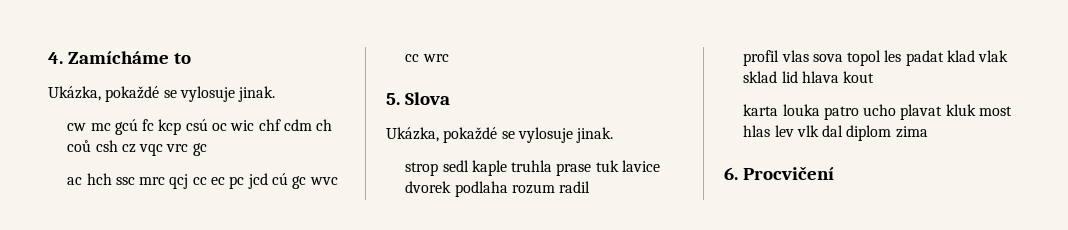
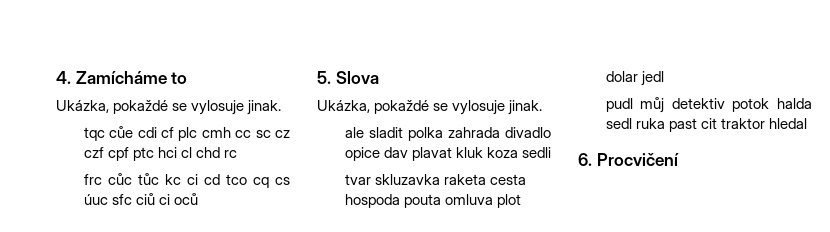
- cw mc gcú fc kcp csú oc wic chf cdm ch coů csh cz vqc vrc gc
- ac hch ssc mrc qcj cc ec pc jcd cú gc wvc cc wrc
+ tqc cůe cdi cf plc cmh cc sc cz czf cpf ptc hci cl chd rc
+ frc cůc tůc kc ci cd tco cq cs úuc sfc ciů ci oců
- strop sedl kaple truhla prase tuk lavice dvorek podlaha rozum radil
- profil vlas sova topol les padat klad vlak sklad lid hlava kout
- karta louka patro ucho plavat kluk most hlas lev vlk dal diplom zima
+ ale sladit polka zahrada divadlo opice dav plavat kluk koza sedli
+ tvar skluzavka raketa cesta hospoda pouta omluva plot dolar jedl
+ pudl můj detektiv potok halda sedl ruka past cit traktor hledal

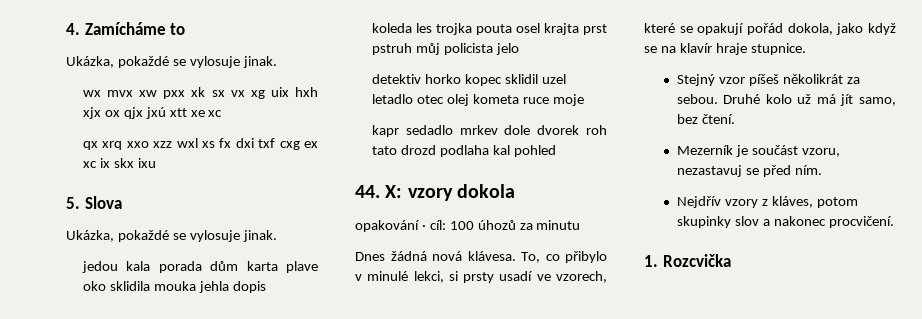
- tqc cůe cdi cf plc cmh cc sc cz czf cpf ptc hci cl chd rc
- frc cůc tůc kc ci cd tco cq cs úuc sfc ciů ci oců
+ wx mvx xw pxx xk sx vx xg uix hxh xjx ox qjx jxú xtt xe xc
+ qx xrq xxo xzz wxl xs fx dxi txf cxg ex xc ix skx ixu
- ale sladit polka zahrada divadlo opice dav plavat kluk koza sedli
- tvar skluzavka raketa cesta hospoda pouta omluva plot dolar jedl
- pudl můj detektiv potok halda sedl ruka past cit traktor hledal
- 6. Procvičení
+ jedou kala porada dům karta plave oko sklidila mouka jehla dopis
+ koleda les trojka pouta osel krajta prst pstruh můj policista jelo
+ detektiv horko kopec sklidil uzel letadlo otec olej kometa ruce moje
+ kapr sedadlo mrkev dole dvorek roh tato drozd podlaha kal pohled
+ 44. X: vzory dokola
+ opakování · cíl: 100 úhozů za minutu
+ Dnes žádná nová klávesa. To, co přibylo v minulé lekci, si prsty usadí ve vzorech, které se opakují pořád dokola, jako když se na klavír hraje stupnice.
+ Stejný vzor píšeš několikrát za sebou. Druhé kolo už má jít samo, bez čtení.
+ Mezerník je součást vzoru, nezastavuj se před ním.
+ Nejdřív vzory z kláves, potom skupinky slov a nakonec procvičení.
+ 1. Rozcvička

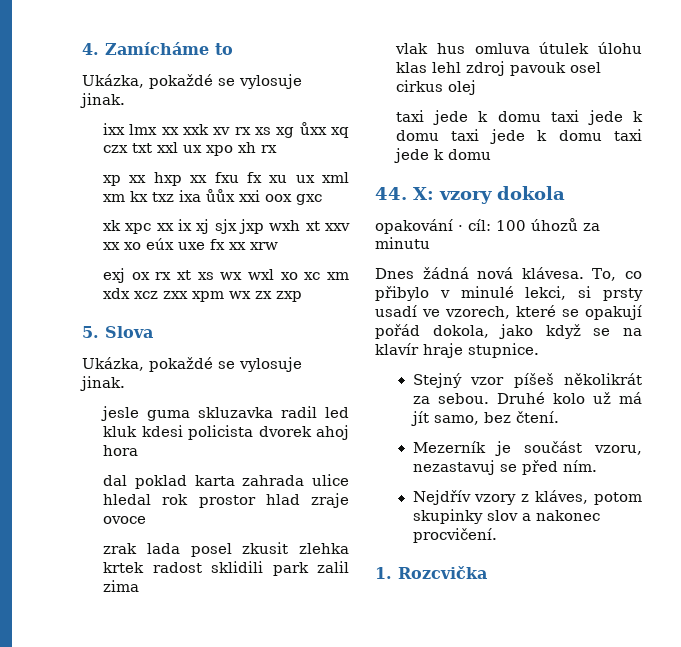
- wx mvx xw pxx xk sx vx xg uix hxh xjx ox qjx jxú xtt xe xc
- qx xrq xxo xzz wxl xs fx dxi txf cxg ex xc ix skx ixu
+ ixx lmx xx xxk xv rx xs xg ůxx xq czx txt xxl ux xpo xh rx
+ xp xx hxp xx fxu fx xu ux xml xm kx txz ixa ůůx xxi oox gxc
+ xk xpc xx ix xj sjx jxp wxh xt xxv xx xo eúx uxe fx xx xrw
+ exj ox rx xt xs wx wxl xo xc xm xdx xcz zxx xpm wx zx zxp
- jedou kala porada dům karta plave oko sklidila mouka jehla dopis
- koleda les trojka pouta osel krajta prst pstruh můj policista jelo
- detektiv horko kopec sklidil uzel letadlo otec olej kometa ruce moje
- kapr sedadlo mrkev dole dvorek roh tato drozd podlaha kal pohled
+ jesle guma skluzavka radil led kluk kdesi policista dvorek ahoj hora
+ dal poklad karta zahrada ulice hledal rok prostor hlad zraje ovoce
+ zrak lada posel zkusit zlehka krtek radost sklidili park zalil zima
+ vlak hus omluva útulek úlohu klas lehl zdroj pavouk osel cirkus olej
+ taxi jede k domu taxi jede k domu taxi jede k domu taxi jede k domu

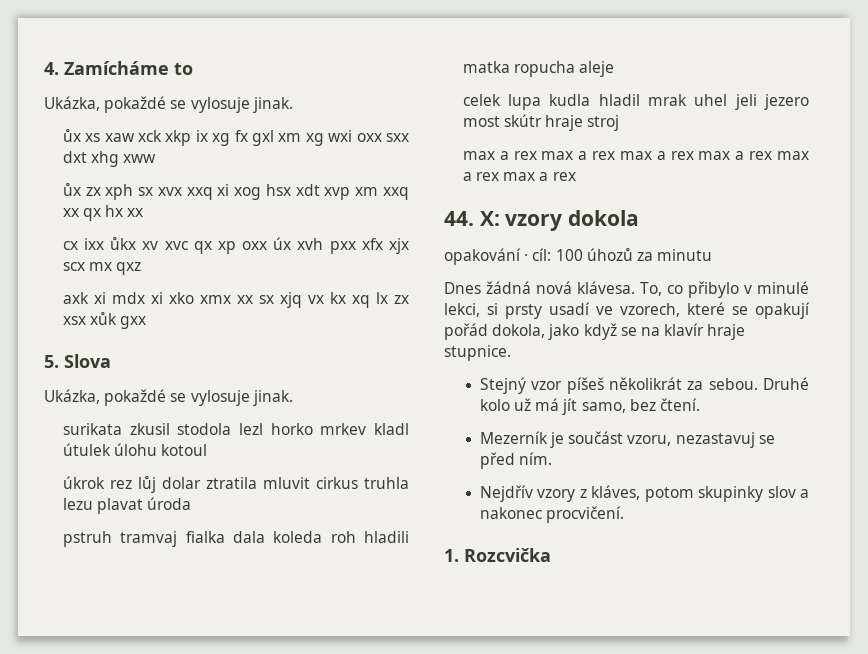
- ixx lmx xx xxk xv rx xs xg ůxx xq czx txt xxl ux xpo xh rx
- xp xx hxp xx fxu fx xu ux xml xm kx txz ixa ůůx xxi oox gxc
- xk xpc xx ix xj sjx jxp wxh xt xxv xx xo eúx uxe fx xx xrw
- exj ox rx xt xs wx wxl xo xc xm xdx xcz zxx xpm wx zx zxp
+ ůx xs xaw xck xkp ix xg fx gxl xm xg wxi oxx sxx dxt xhg xww
+ ůx zx xph sx xvx xxq xi xog hsx xdt xvp xm xxq xx qx hx xx
+ cx ixx ůkx xv xvc qx xp oxx úx xvh pxx xfx xjx scx mx qxz
+ axk xi mdx xi xko xmx xx sx xjq vx kx xq lx zx xsx xůk gxx
- jesle guma skluzavka radil led kluk kdesi policista dvorek ahoj hora
- dal poklad karta zahrada ulice hledal rok prostor hlad zraje ovoce
- zrak lada posel zkusit zlehka krtek radost sklidili park zalil zima
- vlak hus omluva útulek úlohu klas lehl zdroj pavouk osel cirkus olej
- taxi jede k domu taxi jede k domu taxi jede k domu taxi jede k domu
+ surikata zkusil stodola lezl horko mrkev kladl útulek úlohu kotoul
+ úkrok rez lůj dolar ztratila mluvit cirkus truhla lezu plavat úroda
+ pstruh tramvaj fialka dala koleda roh hladili matka ropucha aleje
+ celek lupa kudla hladil mrak uhel jeli jezero most skútr hraje stroj
+ max a rex max a rex max a rex max a rex max a rex max a rex

